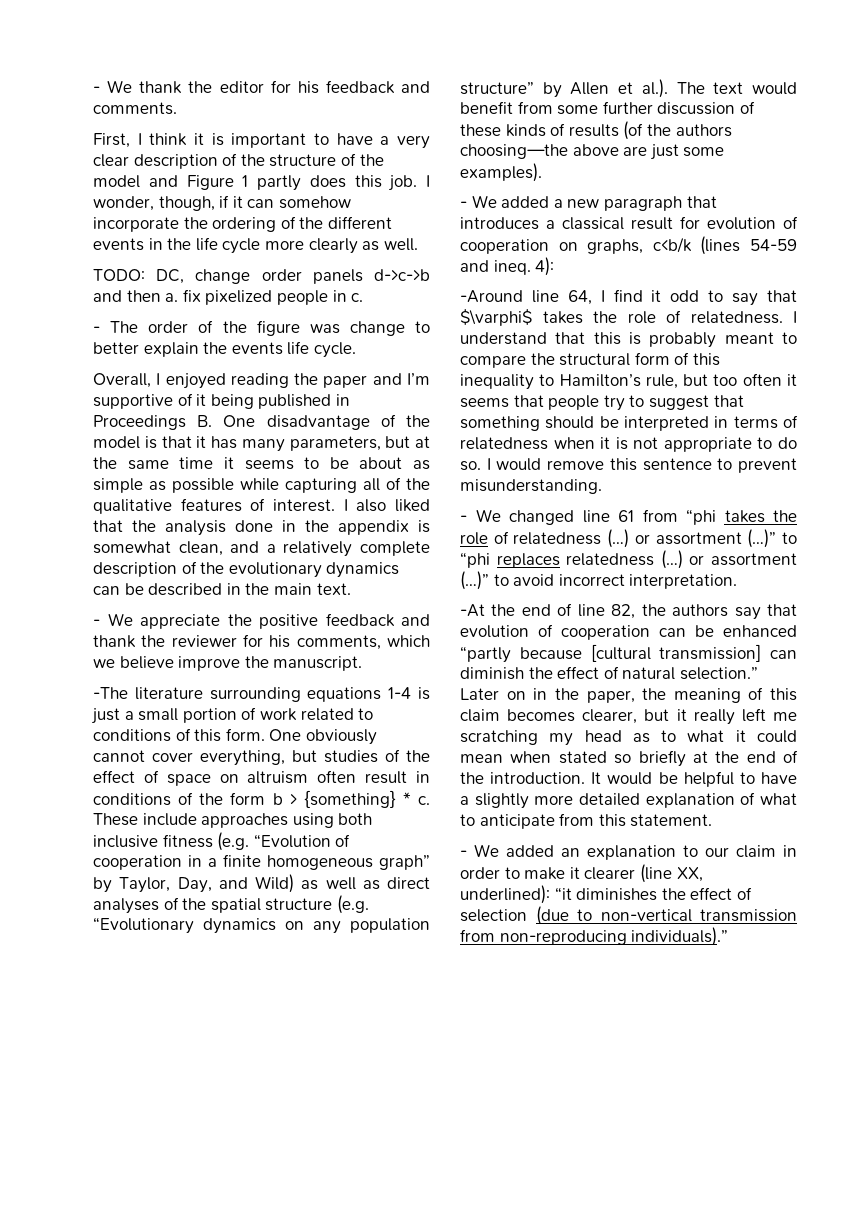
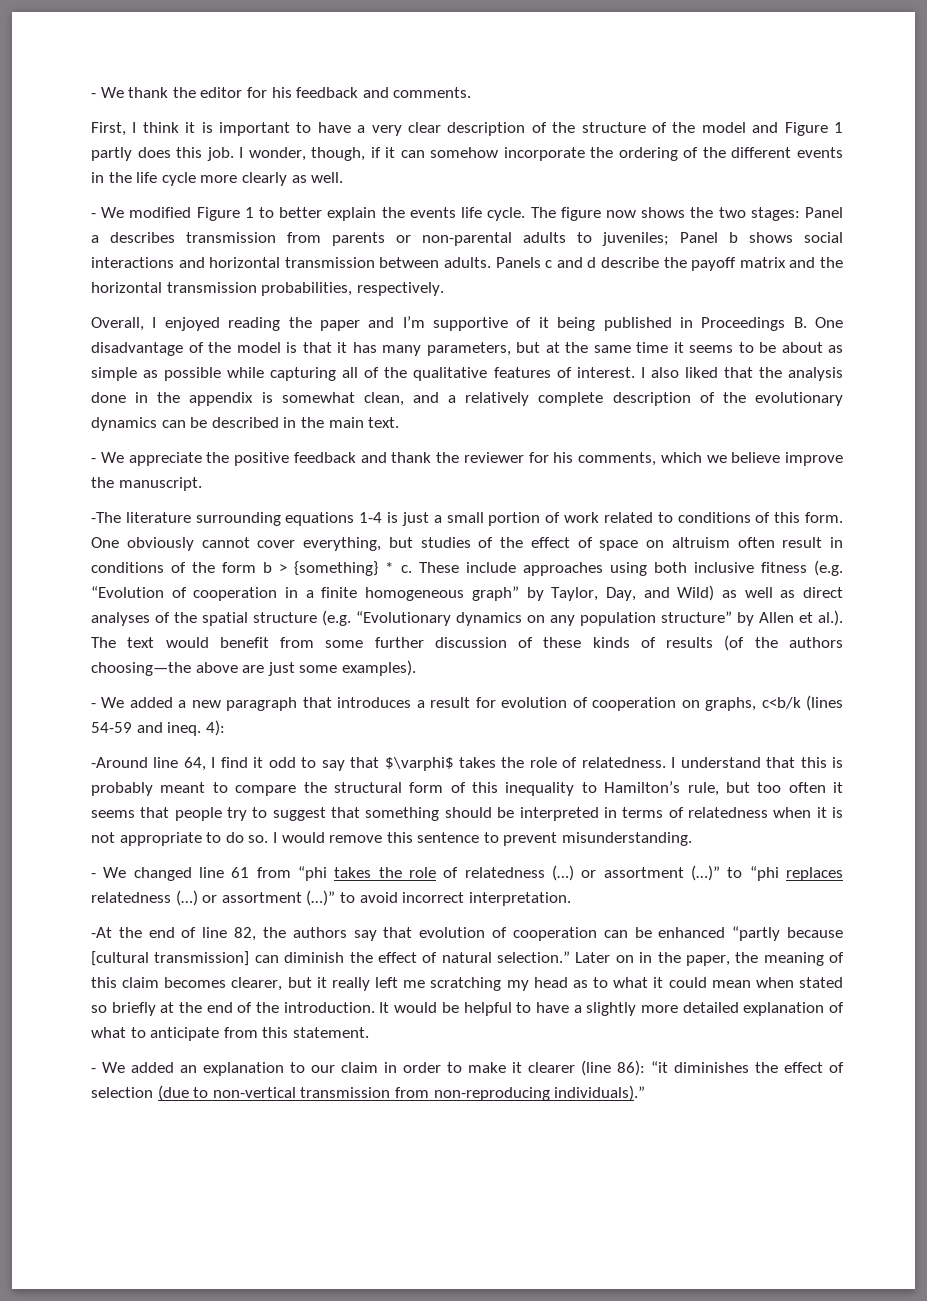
- TODO: DC, change order panels d->c->b and then a. fix pixelized people in c.
- - The order of the figure was change to better explain the events life cycle.
+ - We modified Figure 1 to better explain the events life cycle. The figure now shows the two stages: Panel a describes transmission from parents or non-parental adults to juveniles; Panel b shows social interactions and horizontal transmission between adults. Panels c and d describe the payoff matrix and the horizontal transmission probabilities, respectively.
- - We added a new paragraph that introduces a classical result for evolution of cooperation on graphs, c<b/k (lines 54-59 and ineq.
+ - We added a new paragraph that introduces a result for evolution of cooperation on graphs, c<b/k (lines 54-59 and ineq.
- - We added an explanation to our claim in order to make it clearer (line XX, underlined): “it diminishes the effect of selection (due to non-vertical transmission from non-reproducing individuals).”
+ - We added an explanation to our claim in order to make it clearer (line 86): “it diminishes the effect of selection (due to non-vertical transmission from non-reproducing individuals).”

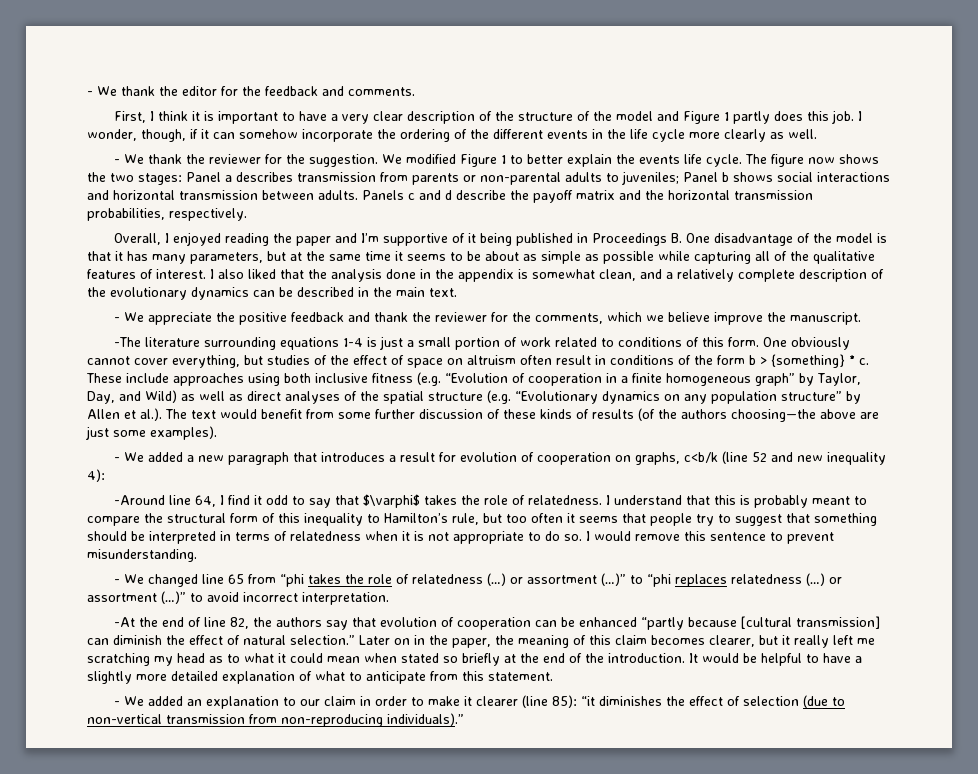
- - We thank the editor for his feedback and comments.
+ - We thank the editor for the feedback and comments.
- - We modified Figure 1 to better explain the events life cycle.
+ - We thank the reviewer for the suggestion. We modified Figure 1 to better explain the events life cycle.
- - We appreciate the positive feedback and thank the reviewer for his comments, which we believe improve the manuscript.
+ - We appreciate the positive feedback and thank the reviewer for the comments, which we believe improve the manuscript.
- - We added a new paragraph that introduces a result for evolution of cooperation on graphs, c<b/k (lines 54-59 and ineq. 4):
+ - We added a new paragraph that introduces a result for evolution of cooperation on graphs, c<b/k (line 52 and new inequality 4):
- - We changed line 61 from “phi takes the role of relatedness (…) or assortment (…)” to “phi replaces relatedness (…) or assortment (…)” to avoid incorrect interpretation.
+ - We changed line 65 from “phi takes the role of relatedness (…) or assortment (…)” to “phi replaces relatedness (…) or assortment (…)” to avoid incorrect interpretation.
- - We added an explanation to our claim in order to make it clearer (line 86): “it diminishes the effect of selection (due to non-vertical transmission from non-reproducing individuals).”
+ - We added an explanation to our claim in order to make it clearer (line 85): “it diminishes the effect of selection (due to non-vertical transmission from non-reproducing individuals).”

